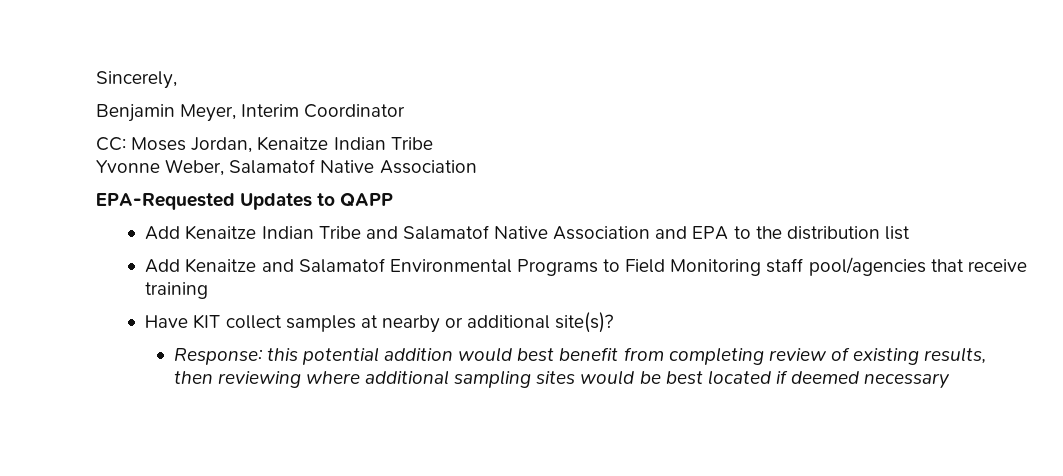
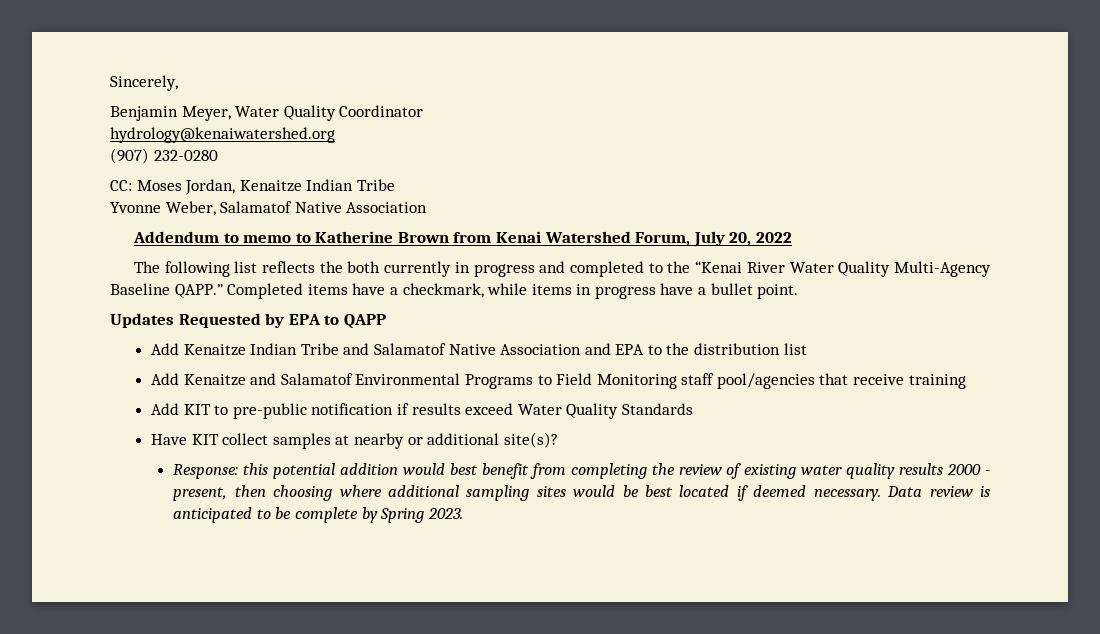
- Benjamin Meyer, Interim Coordinator
+ Benjamin Meyer, Water Quality Coordinator
+ hydrology@kenaiwatershed.org
+ (907) 232-0280
- EPA-Requested Updates to QAPP
+ Addendum to memo to Katherine Brown from Kenai Watershed Forum, July 20, 2022
+ The following list reflects the both currently in progress and completed to the “Kenai River Water Quality Multi-Agency Baseline QAPP.” Completed items have a checkmark, while items in progress have a bullet point.
+ Updates Requested by EPA to QAPP
+ Add KIT to pre-public notification if results exceed Water Quality Standards
- Response: this potential addition would best benefit from completing review of existing results, then reviewing where additional sampling sites would be best located if deemed necessary
+ Response: this potential addition would best benefit from completing the review of existing water quality results 2000 - present, then choosing where additional sampling sites would be best located if deemed necessary. Data review is anticipated to be complete by Spring 2023.

